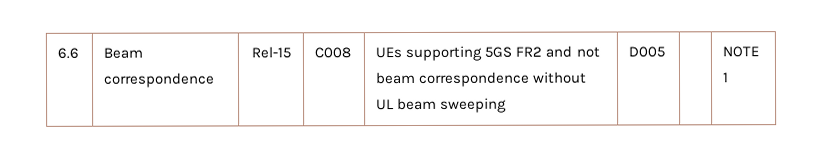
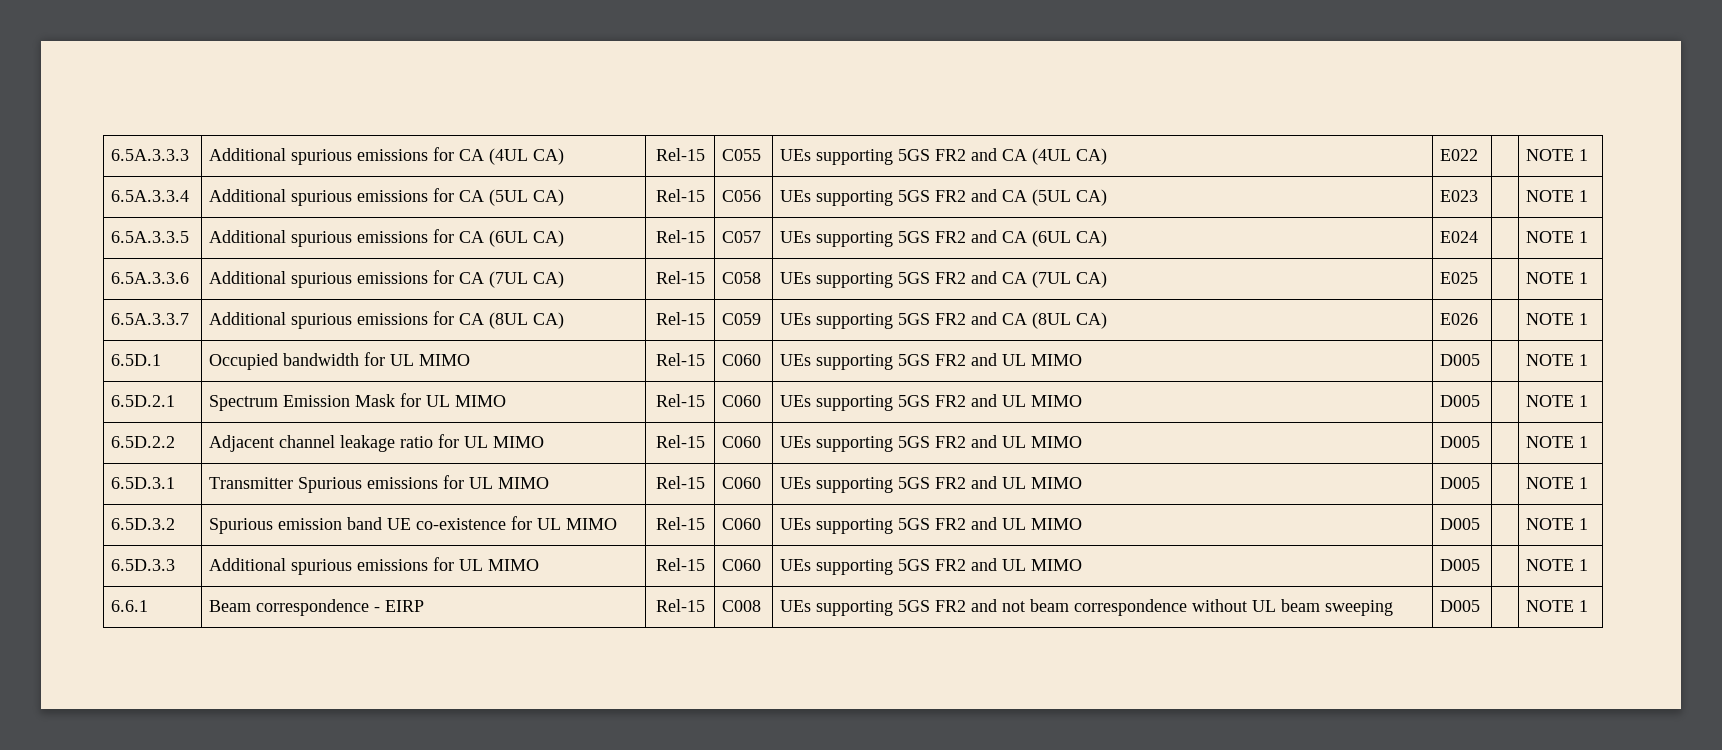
- 6.6 | Beam correspondence | Rel-15 | C008 | UEs supporting 5GS FR2 and not beam correspondence without UL beam sweeping | D005 | | NOTE 1
+ 6.5A.3.3.3 | Additional spurious emissions for CA (4UL CA) | Rel-15 | C055 | UEs supporting 5GS FR2 and CA (4UL CA) | E022 | | NOTE 1
+ 6.5A.3.3.4 | Additional spurious emissions for CA (5UL CA) | Rel-15 | C056 | UEs supporting 5GS FR2 and CA (5UL CA) | E023 | | NOTE 1
+ 6.5A.3.3.5 | Additional spurious emissions for CA (6UL CA) | Rel-15 | C057 | UEs supporting 5GS FR2 and CA (6UL CA) | E024 | | NOTE 1
+ 6.5A.3.3.6 | Additional spurious emissions for CA (7UL CA) | Rel-15 | C058 | UEs supporting 5GS FR2 and CA (7UL CA) | E025 | | NOTE 1
+ 6.5A.3.3.7 | Additional spurious emissions for CA (8UL CA) | Rel-15 | C059 | UEs supporting 5GS FR2 and CA (8UL CA) | E026 | | NOTE 1
+ 6.5D.1 | Occupied bandwidth for UL MIMO | Rel-15 | C060 | UEs supporting 5GS FR2 and UL MIMO | D005 | | NOTE 1
+ 6.5D.2.1 | Spectrum Emission Mask for UL MIMO | Rel-15 | C060 | UEs supporting 5GS FR2 and UL MIMO | D005 | | NOTE 1
+ 6.5D.2.2 | Adjacent channel leakage ratio for UL MIMO | Rel-15 | C060 | UEs supporting 5GS FR2 and UL MIMO | D005 | | NOTE 1
+ 6.5D.3.1 | Transmitter Spurious emissions for UL MIMO | Rel-15 | C060 | UEs supporting 5GS FR2 and UL MIMO | D005 | | NOTE 1
+ 6.5D.3.2 | Spurious emission band UE co-existence for UL MIMO | Rel-15 | C060 | UEs supporting 5GS FR2 and UL MIMO | D005 | | NOTE 1
+ 6.5D.3.3 | Additional spurious emissions for UL MIMO | Rel-15 | C060 | UEs supporting 5GS FR2 and UL MIMO | D005 | | NOTE 1
+ 6.6.1 | Beam correspondence - EIRP | Rel-15 | C008 | UEs supporting 5GS FR2 and not beam correspondence without UL beam sweeping | D005 | | NOTE 1

